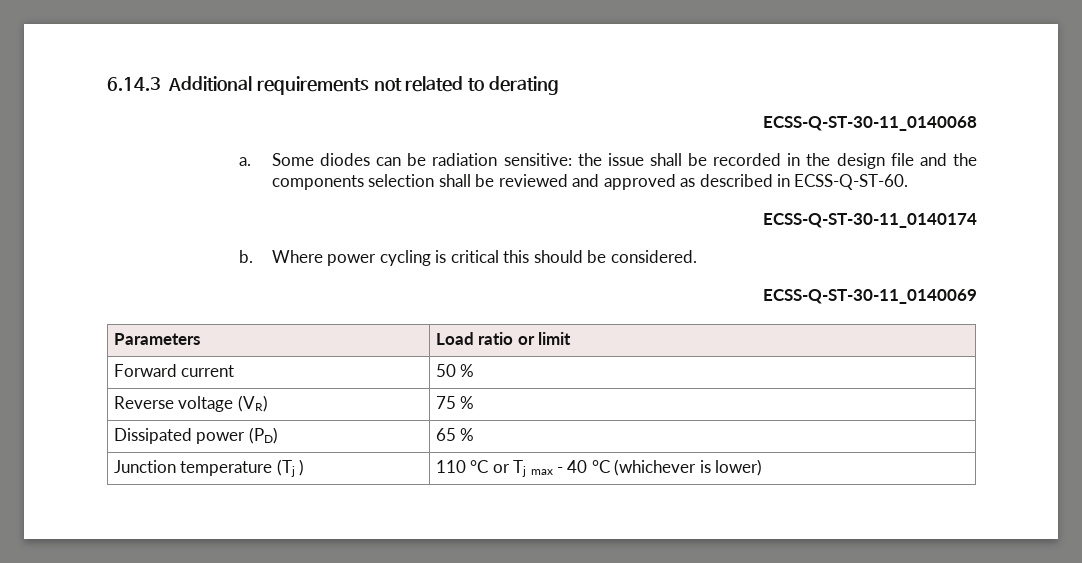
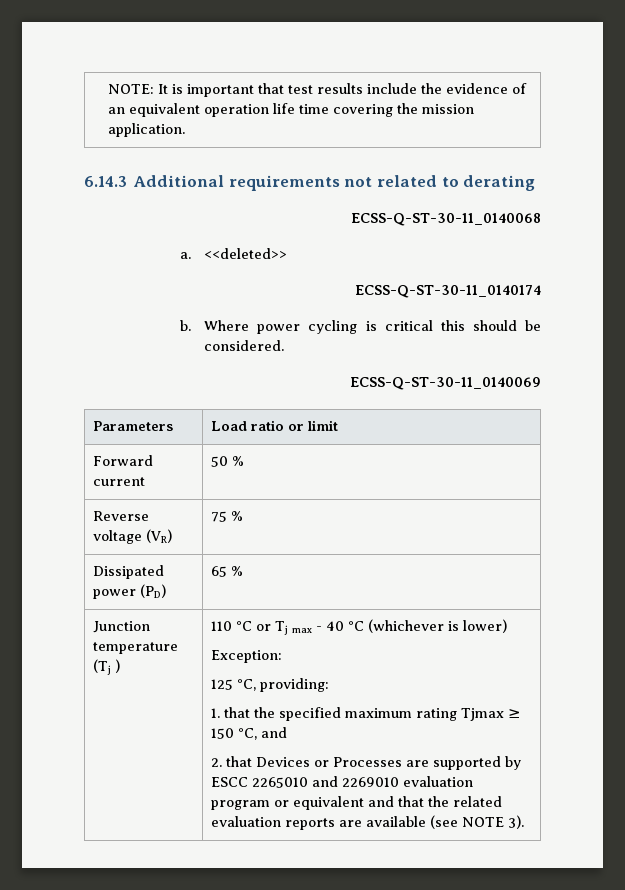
+ NOTE: It is important that test results include the evidence of an equivalent operation life time covering the mission application.
- Some diodes can be radiation sensitive: the issue shall be recorded in the design file and the components selection shall be reviewed and approved as described in ECSS-Q-ST-60.
+ <<deleted>>
+ Exception:
+ 125 °C, providing:
+ 1. that the specified maximum rating Tjmax ≥ 150 °C, and
+ 2. that Devices or Processes are supported by ESCC 2265010 and 2269010 evaluation program or equivalent and that the related evaluation reports are available (see NOTE 3).

